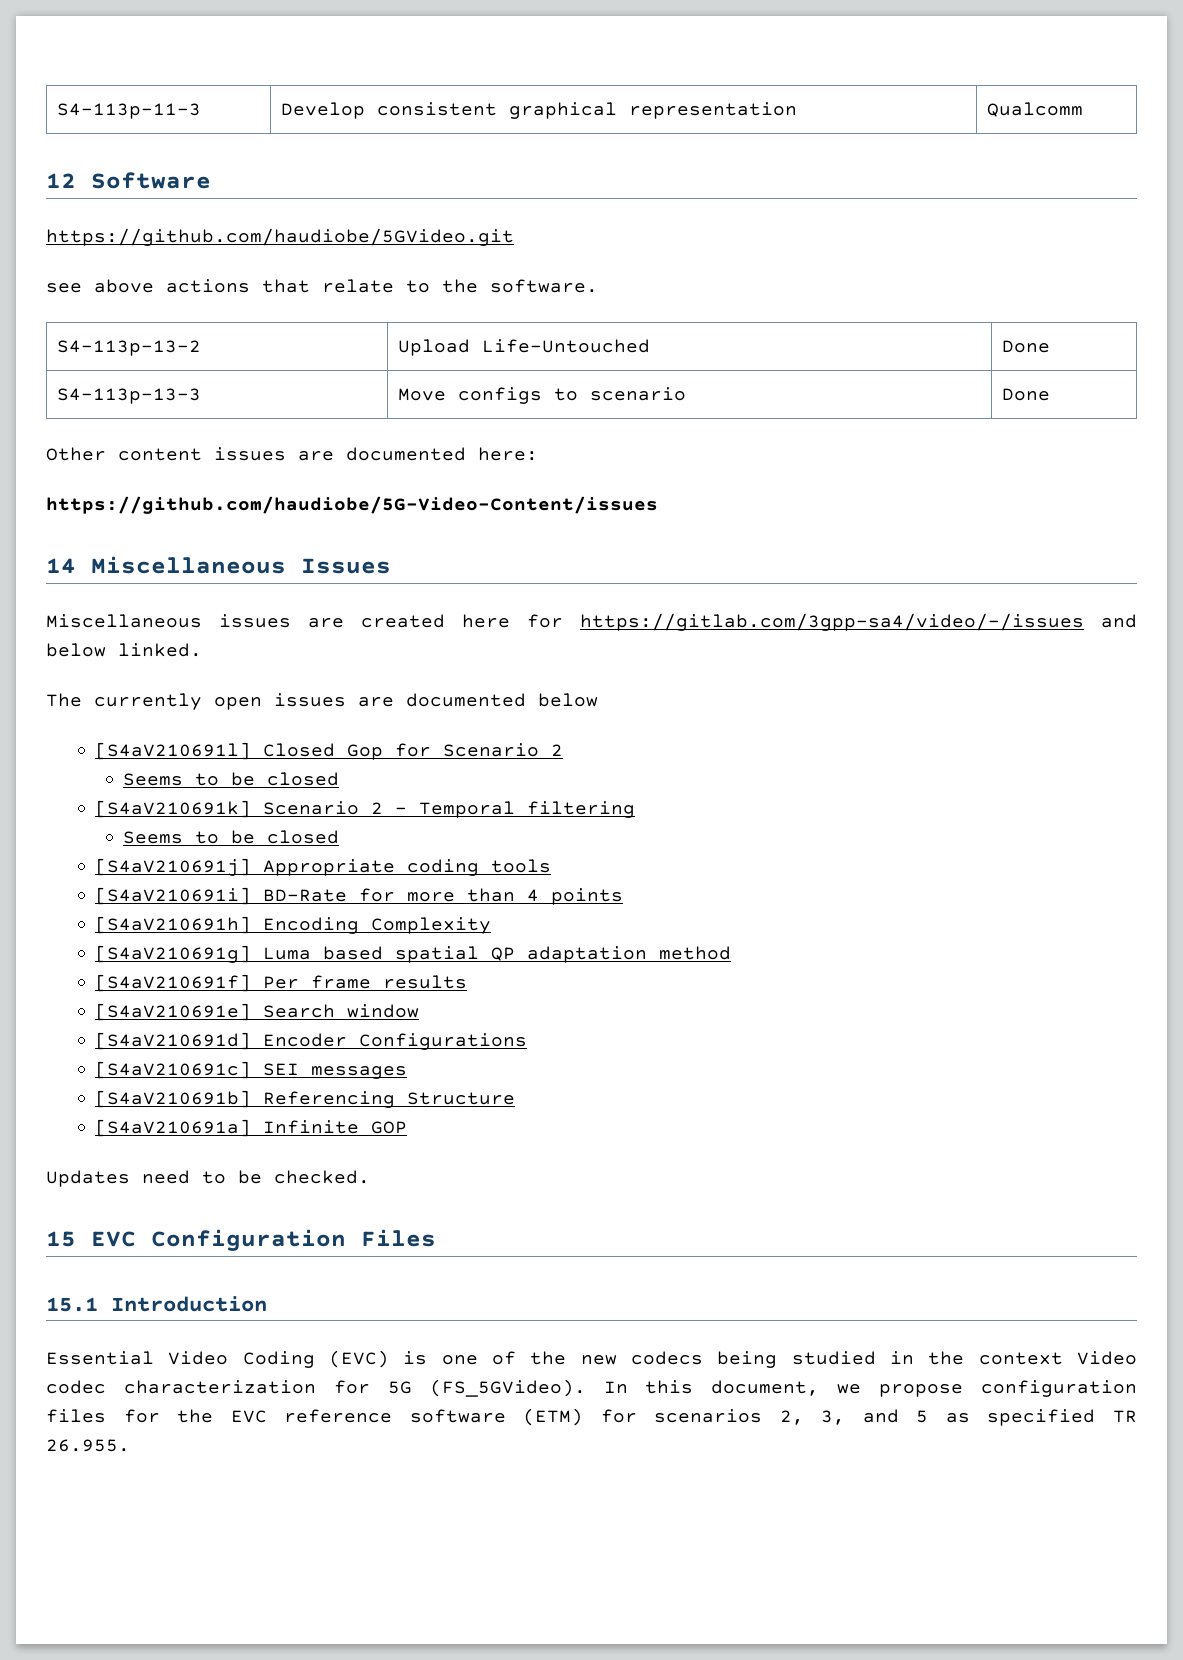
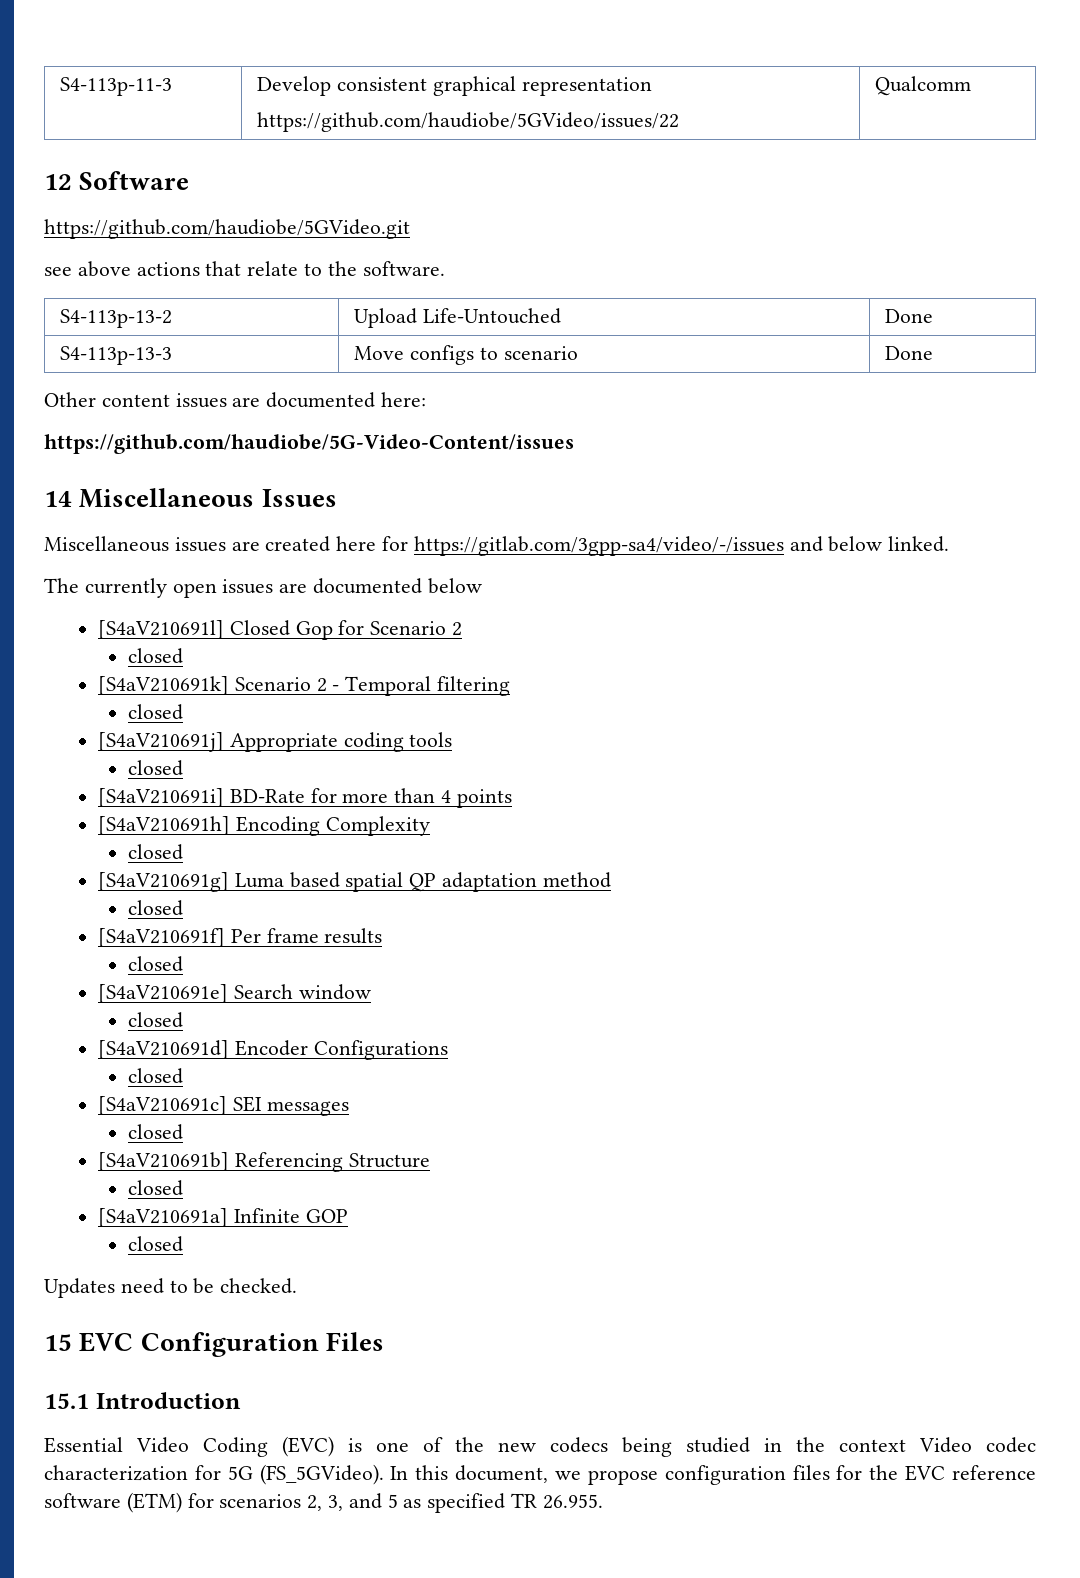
- S4-113p-11-3 | Develop consistent graphical representation | Qualcomm
+ S4-113p-11-3 | Develop consistent graphical representation
+ https://github.com/haudiobe/5GVideo/issues/22 | Qualcomm
  [S4aV210691l] Closed Gop for Scenario 2
- Seems to be closed
+ closed
  [S4aV210691k] Scenario 2 - Temporal filtering
- Seems to be closed
+ closed
  [S4aV210691j] Appropriate coding tools
+ closed
  [S4aV210691h] Encoding Complexity
+ closed
  [S4aV210691g] Luma based spatial QP adaptation method
+ closed
  [S4aV210691f] Per frame results
+ closed
  [S4aV210691e] Search window
+ closed
  [S4aV210691d] Encoder Configurations
+ closed
  [S4aV210691c] SEI messages
+ closed
  [S4aV210691b] Referencing Structure
+ closed
  [S4aV210691a] Infinite GOP
+ closed

